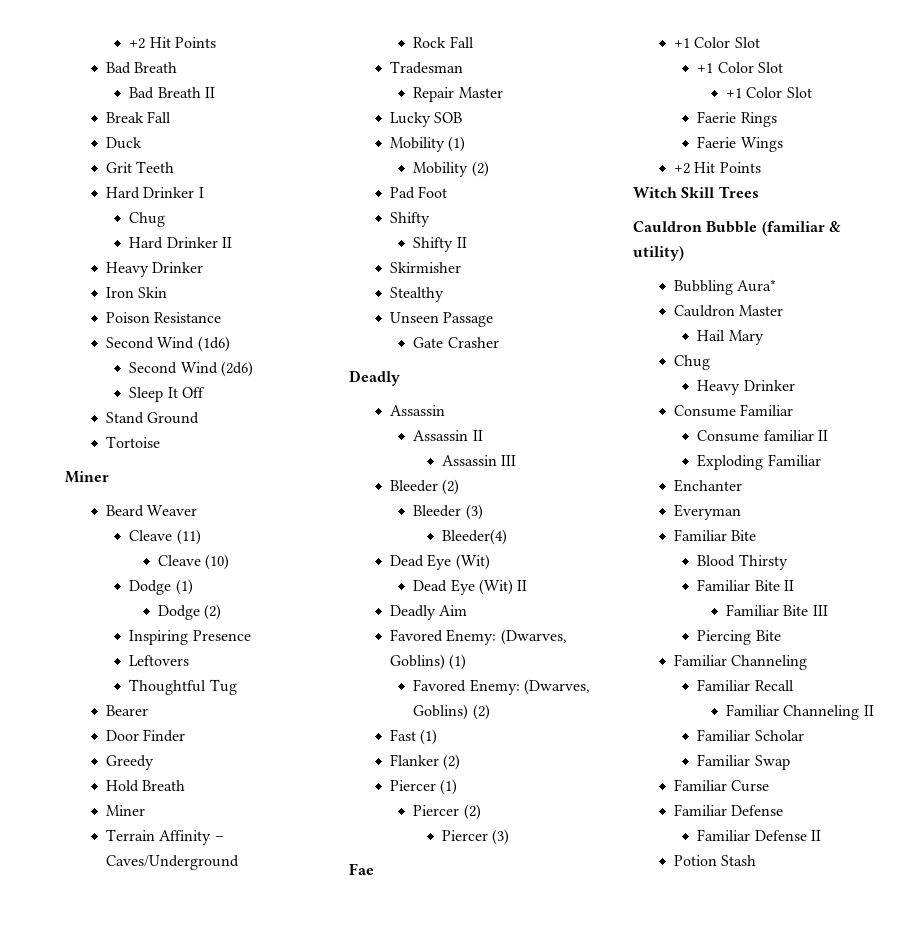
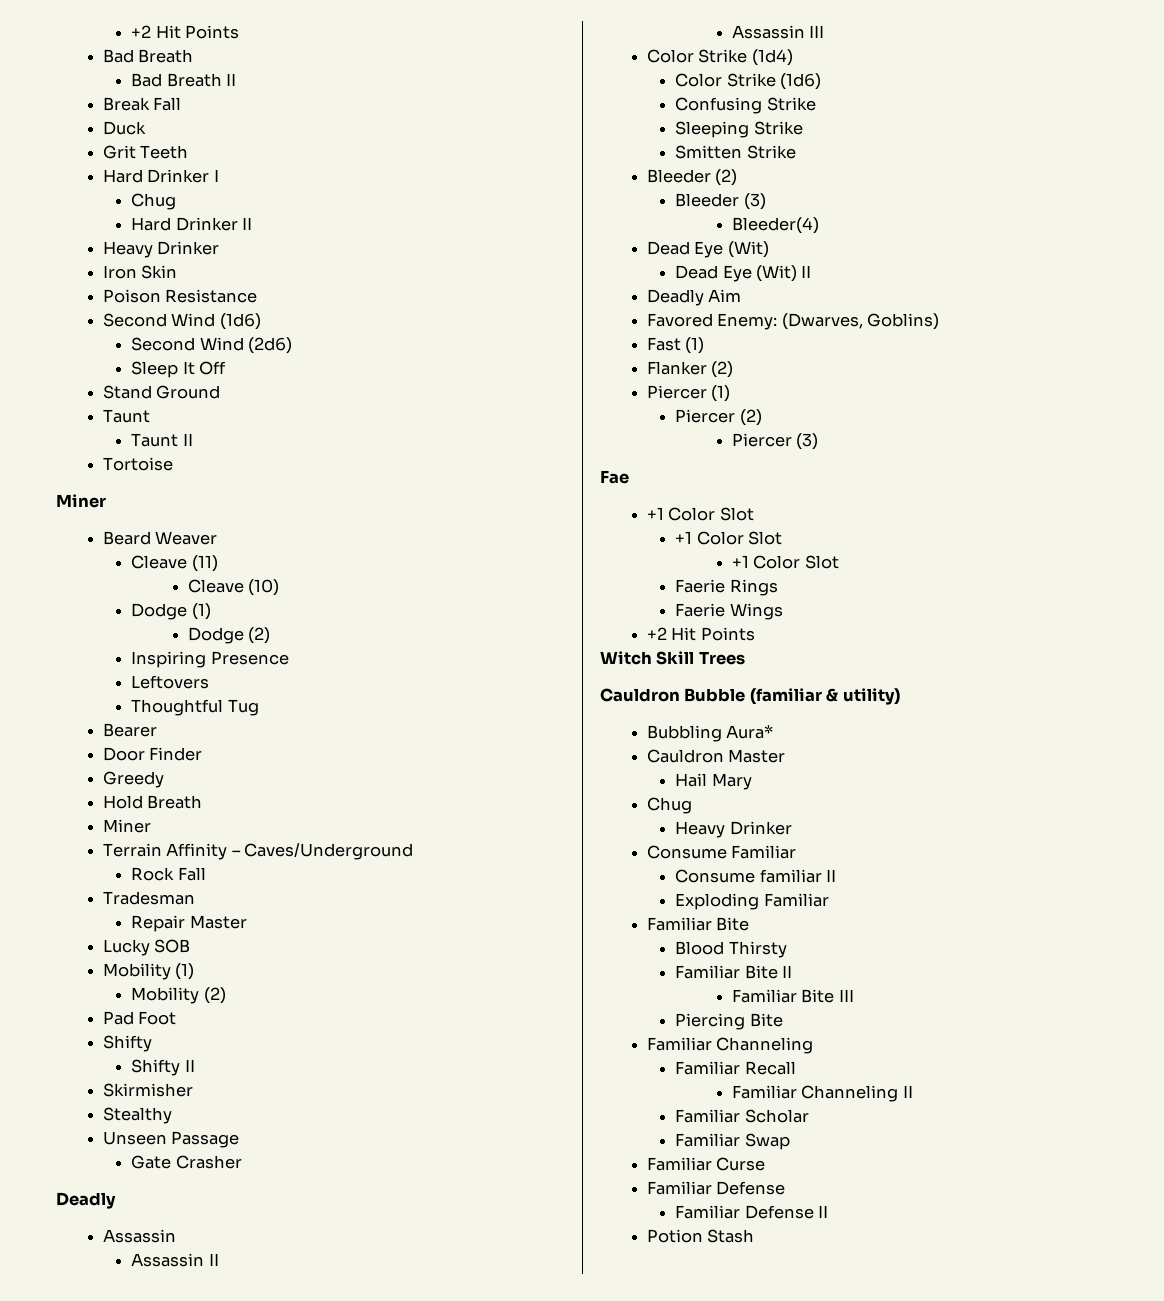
  Stand Ground
+ Taunt
+ Taunt II
+ Color Strike (1d4)
+ Color Strike (1d6)
+ Confusing Strike
+ Sleeping Strike
+ Smitten Strike
- Favored Enemy: (Dwarves, Goblins) (1)
- Favored Enemy: (Dwarves, Goblins) (2)
+ Favored Enemy: (Dwarves, Goblins)
- Enchanter
- Everyman

